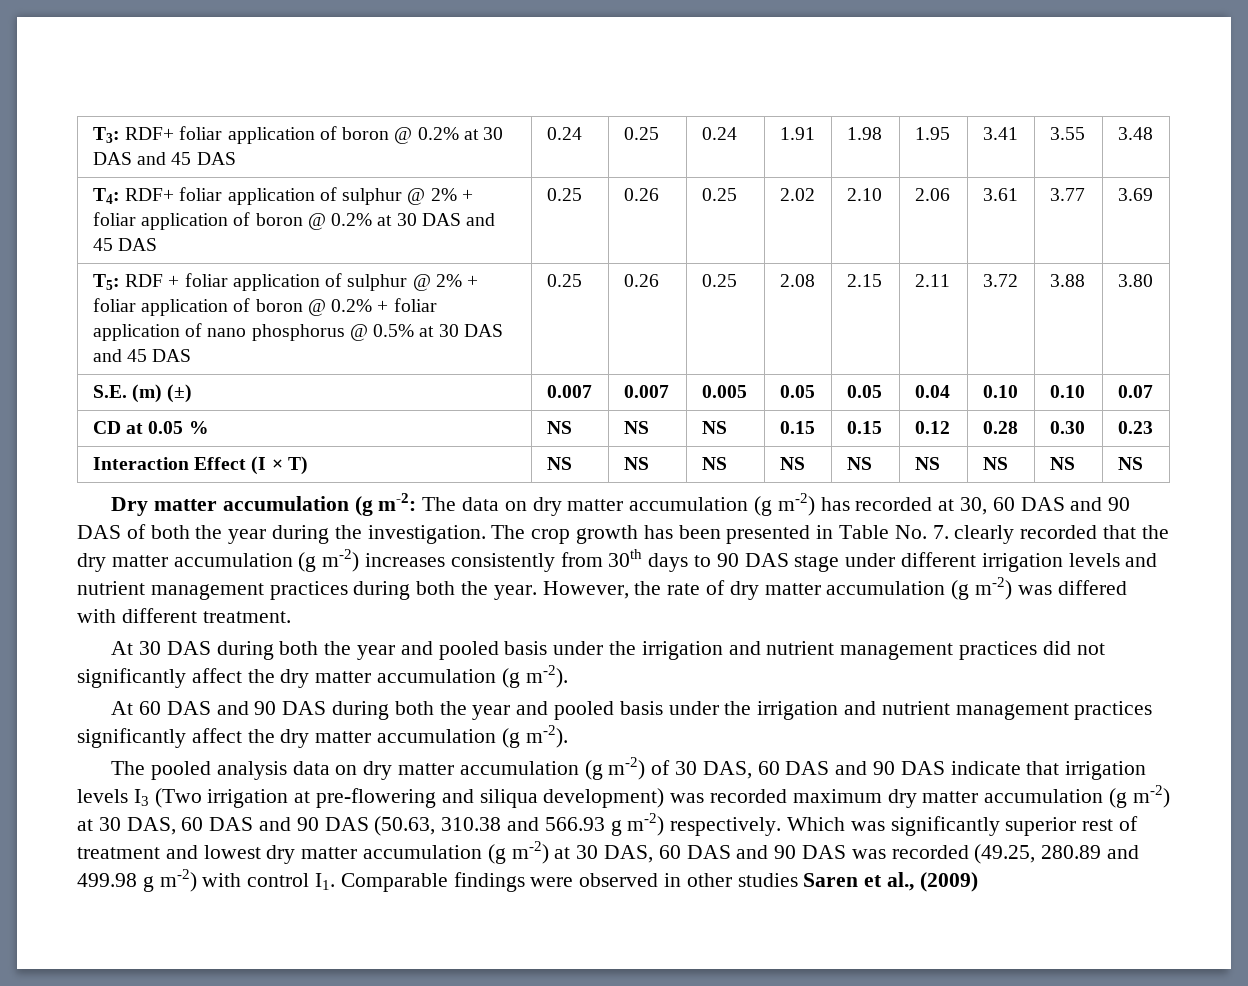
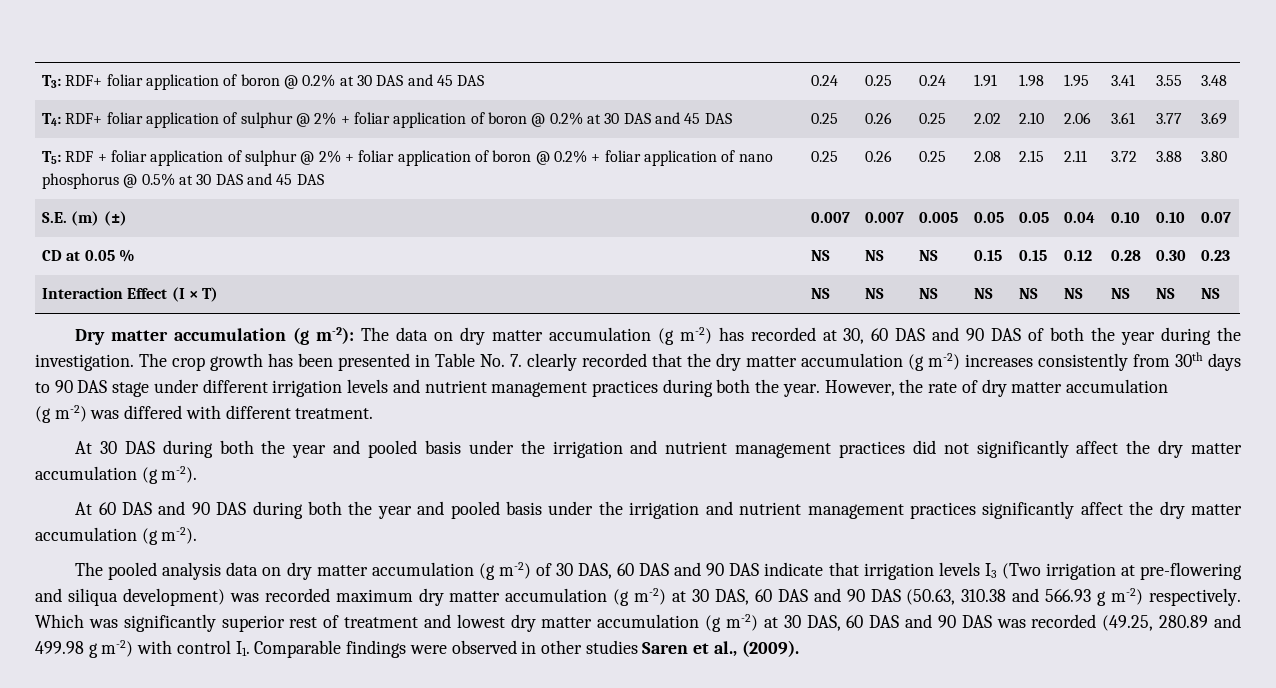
- Dry matter accumulation (g m-2: The data on dry matter accumulation (g m-2) has recorded at 30, 60 DAS and 90 DAS of both the year during the investigation.
+ Dry matter accumulation (g m-2): The data on dry matter accumulation (g m-2) has recorded at 30, 60 DAS and 90 DAS of both the year during the investigation.
- However, the rate of dry matter accumulation (g m-2) was differed with different treatment.
+ However, the rate of dry matter accumulation
+ (g m-2) was differed with different treatment.
- Which was significantly superior rest of treatment and lowest dry matter accumulation (g m-2) at 30 DAS, 60 DAS and 90 DAS was recorded (49.25, 280.89 and 499.98 g m-2) with control I1. Comparable findings were observed in other studies Saren et al., (2009)
+ Which was significantly superior rest of treatment and lowest dry matter accumulation (g m-2) at 30 DAS, 60 DAS and 90 DAS was recorded (49.25, 280.89 and 499.98 g m-2) with control I1. Comparable findings were observed in other studies Saren et al., (2009).

